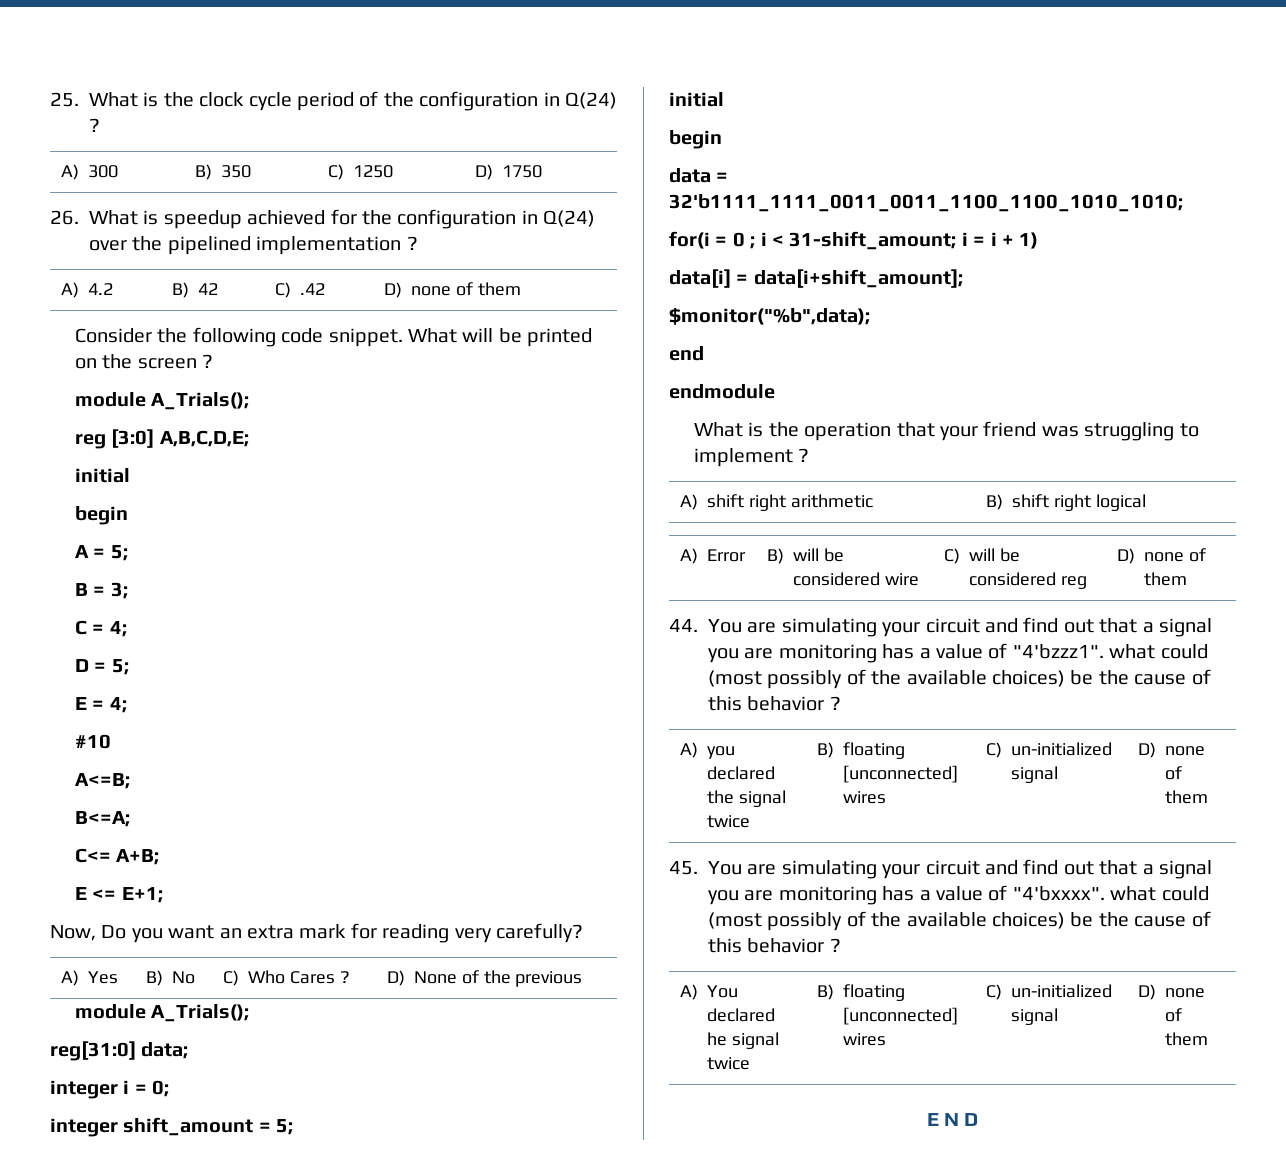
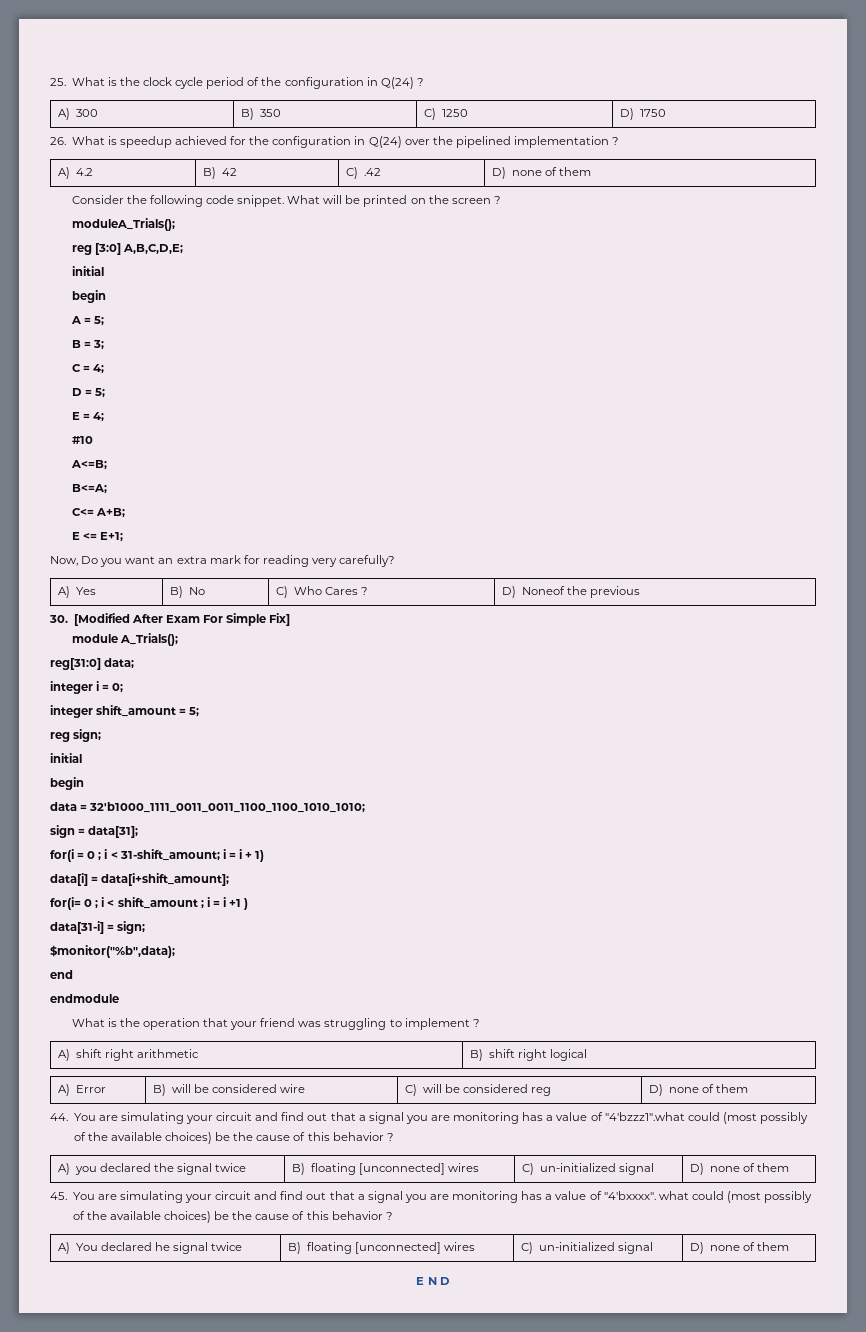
  What will be printed on the screen ?
- module A_Trials();
+ moduleA_Trials();
- A) Yes | B) No | C) Who Cares ? | D) None of the previous
+ A) Yes | B) No | C) Who Cares ? | D) Noneof the previous
+ 30. [Modified After Exam For Simple Fix]
+ reg sign;
- data = 32'b1111_1111_0011_0011_1100_1100_1010_1010;
+ data = 32'b1000_1111_0011_0011_1100_1100_1010_1010;
+ sign = data[31];
+ for(i= 0 ; i < shift_amount ; i = i +1 )
+ data[31-i] = sign;
- 44. You are simulating your circuit and find out that a signal you are monitoring has a value of "4'bzzz1". what could (most possibly of the available choices) be the cause of this behavior ?
+ 44. You are simulating your circuit and find out that a signal you are monitoring has a value of "4'bzzz1".what could (most possibly of the available choices) be the cause of this behavior ?

